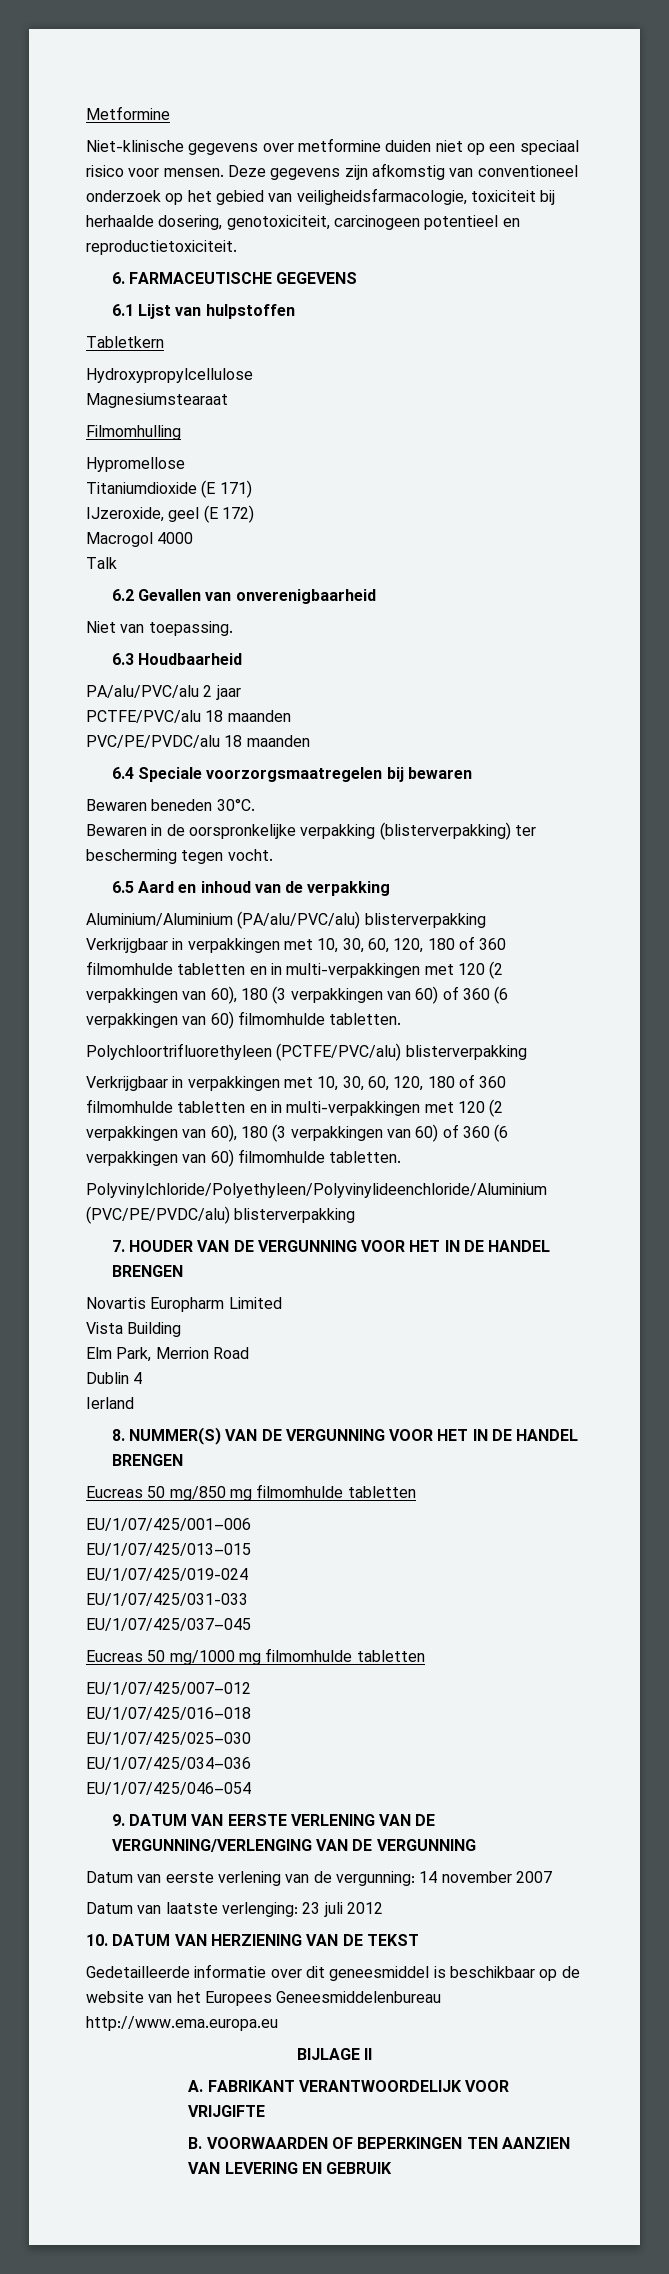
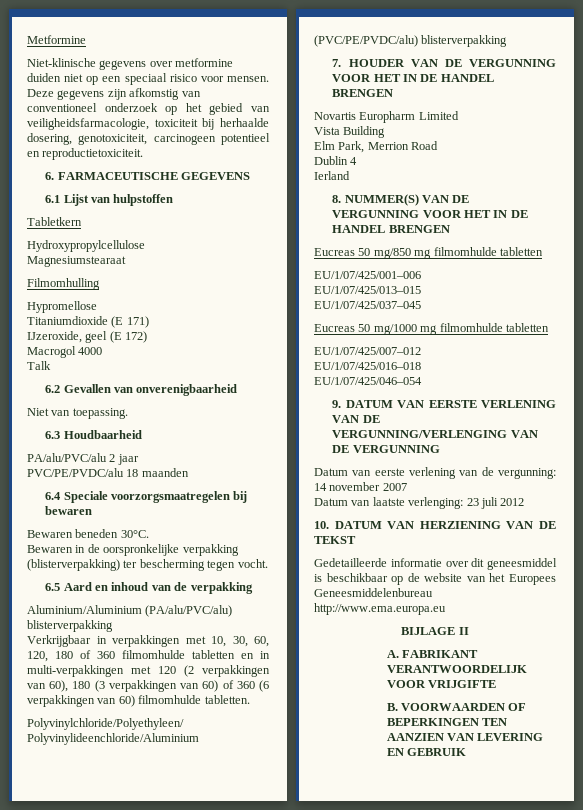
- PCTFE/PVC/alu 18 maanden
- Polychloortrifluorethyleen (PCTFE/PVC/alu) blisterverpakking
- Verkrijgbaar in verpakkingen met 10, 30, 60, 120, 180 of 360 filmomhulde tabletten en in multi-verpakkingen met 120 (2 verpakkingen van 60), 180 (3 verpakkingen van 60) of 360 (6 verpakkingen van 60) filmomhulde tabletten.
- EU/1/07/425/019-024
- EU/1/07/425/031-033
- EU/1/07/425/025–030
- EU/1/07/425/034–036

